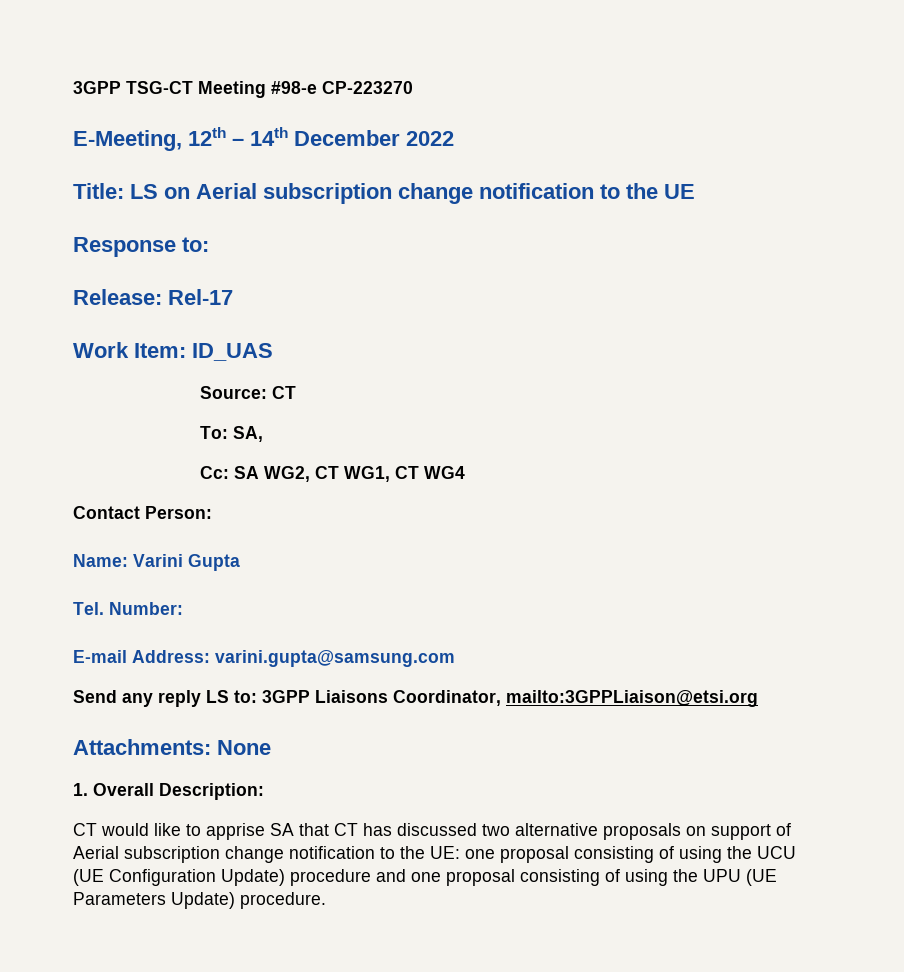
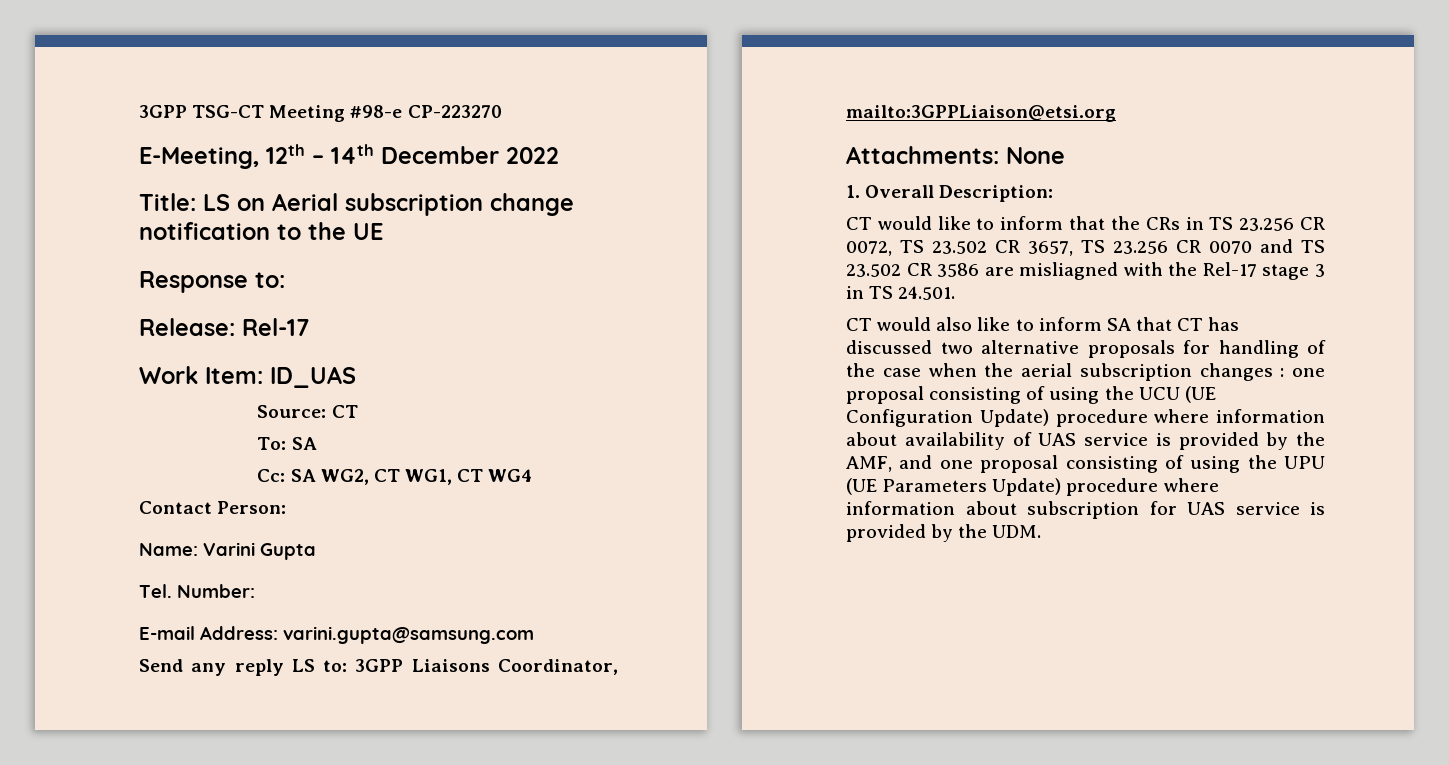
- To: SA,
+ To: SA
- CT would like to apprise SA that CT has discussed two alternative proposals on support of Aerial subscription change notification to the UE: one proposal consisting of using the UCU (UE Configuration Update) procedure and one proposal consisting of using the UPU (UE Parameters Update) procedure.
+ CT would like to inform that the CRs in TS 23.256 CR 0072, TS 23.502 CR 3657, TS 23.256 CR 0070 and TS 23.502 CR 3586 are misliagned with the Rel-17 stage 3 in TS 24.501.
+ CT would also like to inform SA that CT has discussed two alternative proposals for handling of the case when the aerial subscription changes : one proposal consisting of using the UCU (UE Configuration Update) procedure where information about availability of UAS service is provided by the AMF, and one proposal consisting of using the UPU (UE Parameters Update) procedure where information about subscription for UAS service is provided by the UDM.

